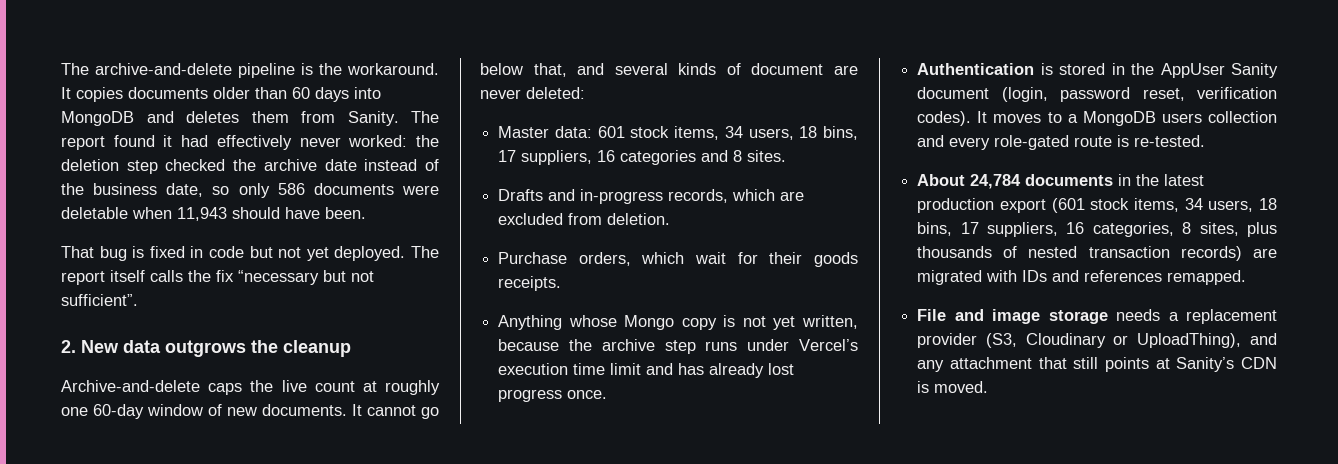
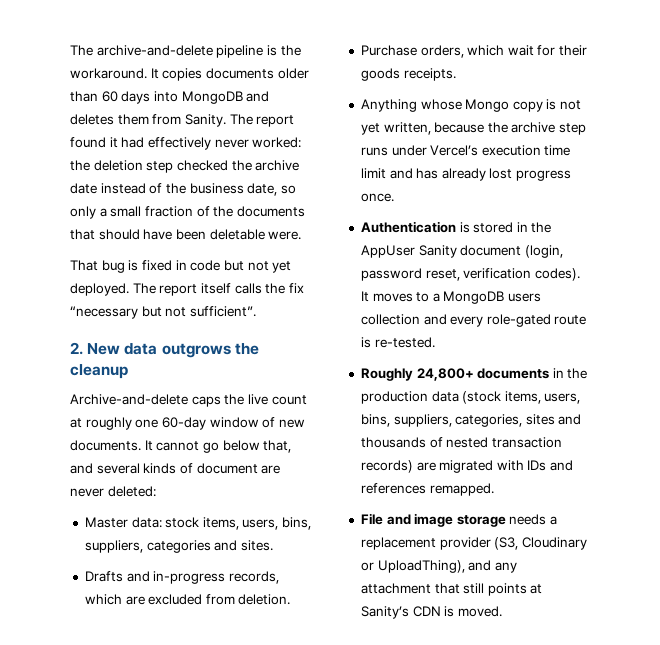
- The report found it had effectively never worked: the deletion step checked the archive date instead of the business date, so only 586 documents were deletable when 11,943 should have been.
+ The report found it had effectively never worked: the deletion step checked the archive date instead of the business date, so only a small fraction of the documents that should have been deletable were.
- Master data: 601 stock items, 34 users, 18 bins, 17 suppliers, 16 categories and 8 sites.
+ Master data: stock items, users, bins, suppliers, categories and sites.
- About 24,784 documents in the latest production export (601 stock items, 34 users, 18 bins, 17 suppliers, 16 categories, 8 sites, plus thousands of nested transaction records) are migrated with IDs and references remapped.
+ Roughly 24,800+ documents in the production data (stock items, users, bins, suppliers, categories, sites and thousands of nested transaction records) are migrated with IDs and references remapped.

